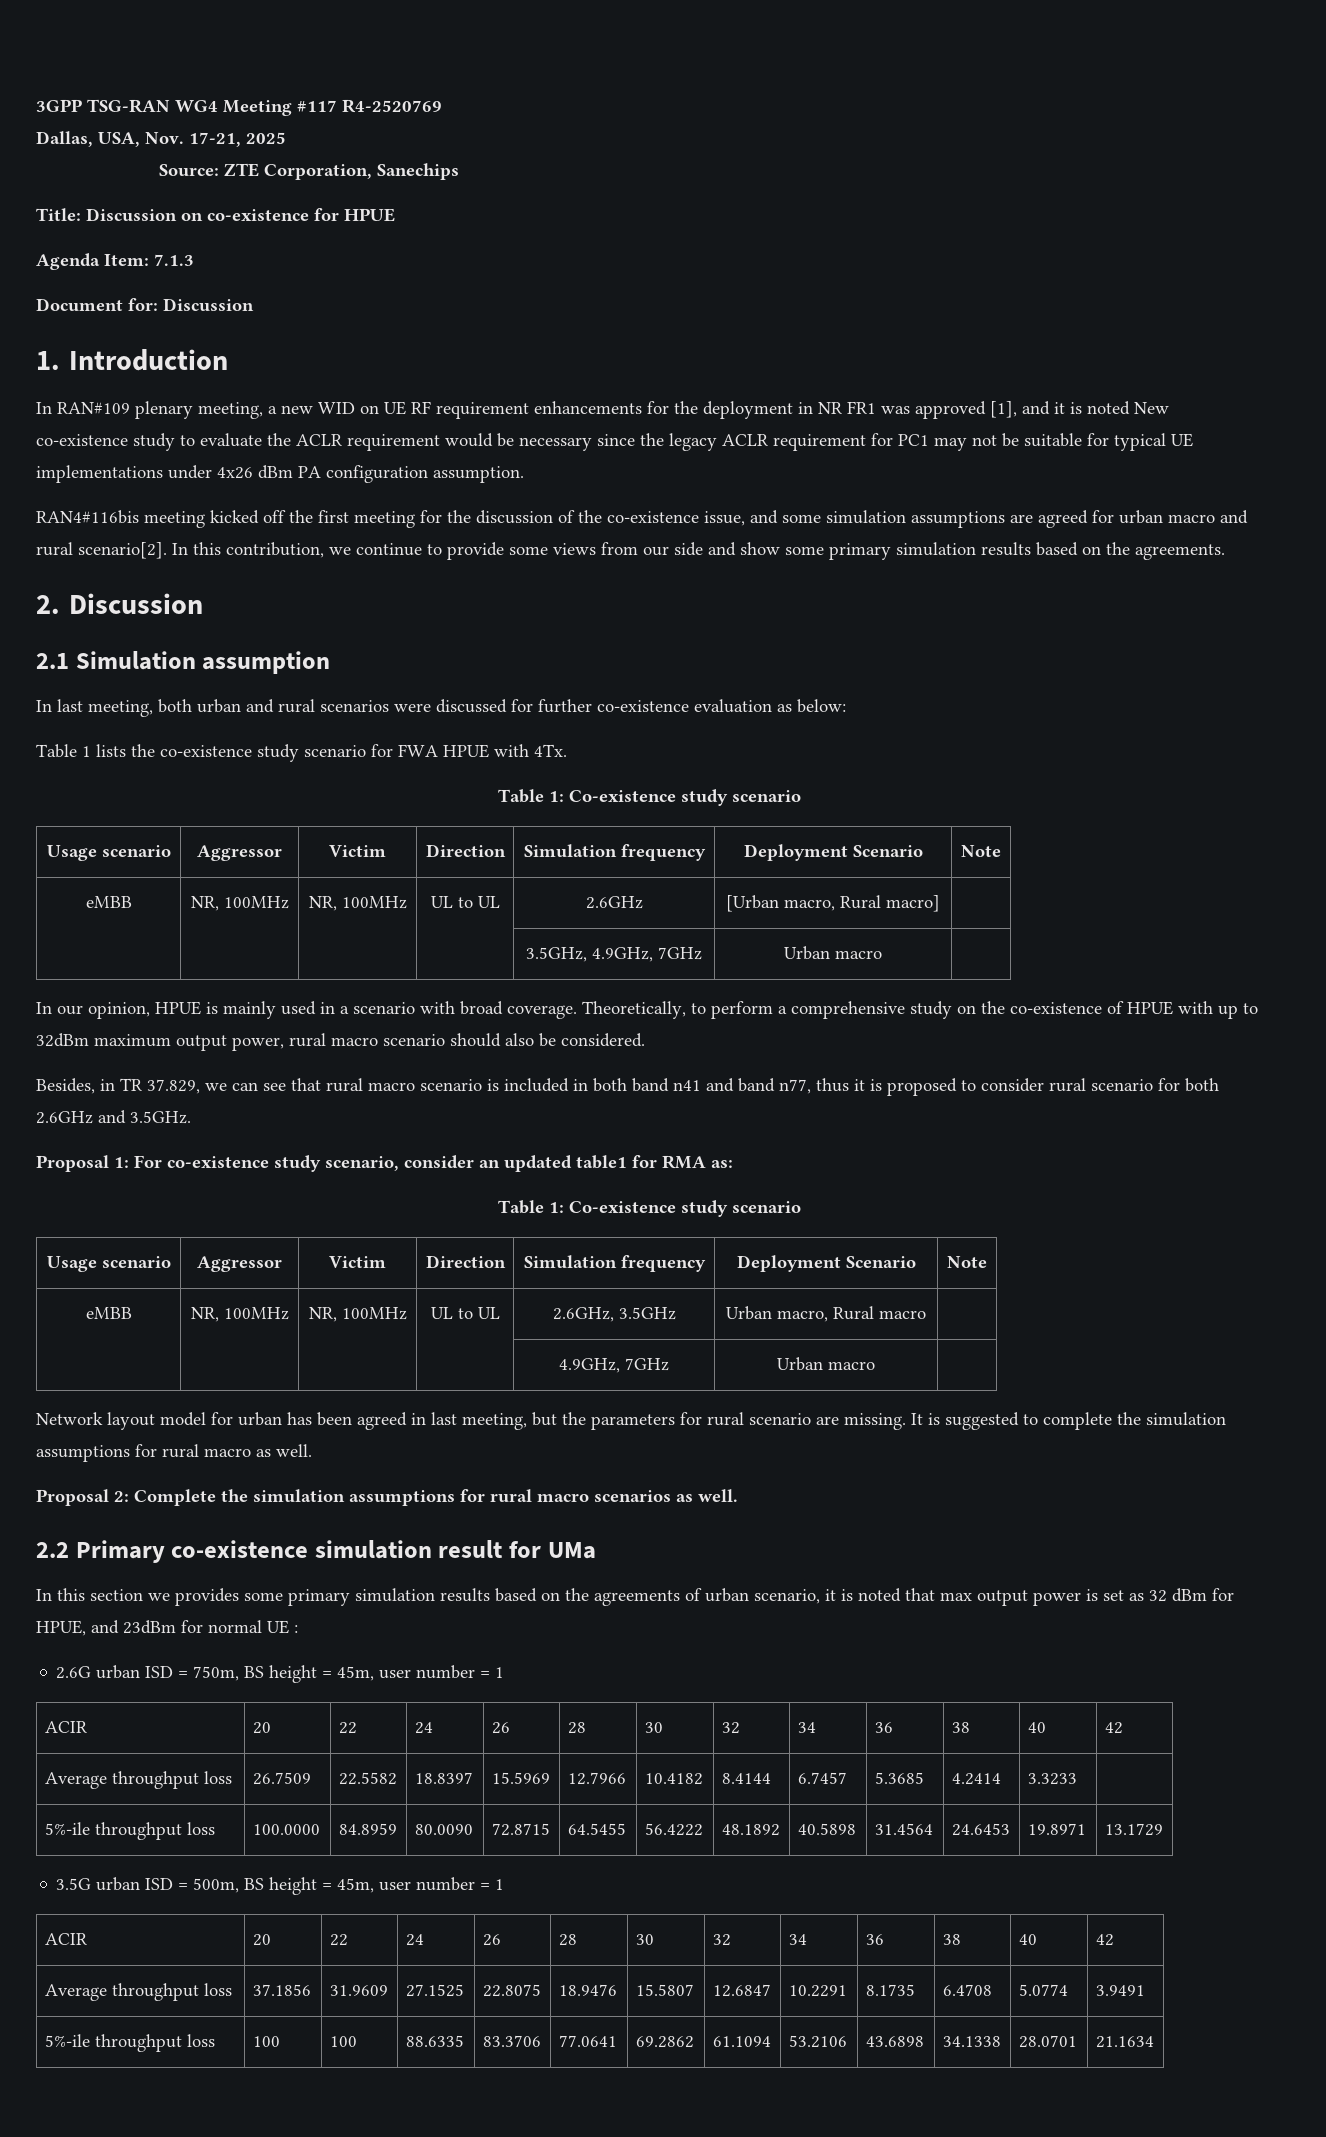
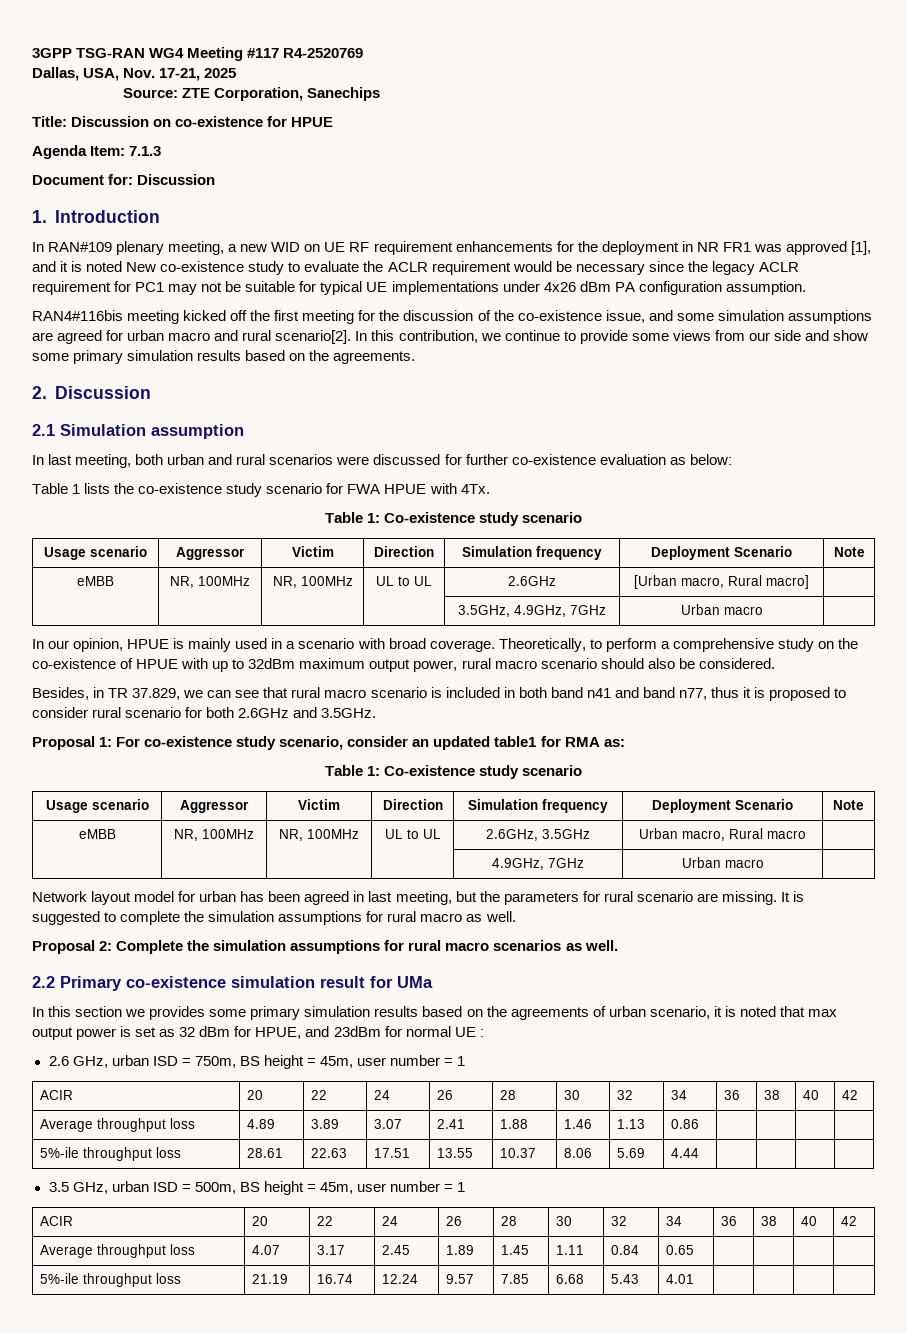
- 2.6G urban ISD = 750m, BS height = 45m, user number = 1
+ 2.6 GHz, urban ISD = 750m, BS height = 45m, user number = 1
- Average throughput loss | 26.7509 | 22.5582 | 18.8397 | 15.5969 | 12.7966 | 10.4182 | 8.4144 | 6.7457 | 5.3685 | 4.2414 | 3.3233 |
- 5%-ile throughput loss | 100.0000 | 84.8959 | 80.0090 | 72.8715 | 64.5455 | 56.4222 | 48.1892 | 40.5898 | 31.4564 | 24.6453 | 19.8971 | 13.1729
- 3.5G urban ISD = 500m, BS height = 45m, user number = 1
+ Average throughput loss | 4.89 | 3.89 | 3.07 | 2.41 | 1.88 | 1.46 | 1.13 | 0.86 | | | |
+ 5%-ile throughput loss | 28.61 | 22.63 | 17.51 | 13.55 | 10.37 | 8.06 | 5.69 | 4.44 | | | |
+ 3.5 GHz, urban ISD = 500m, BS height = 45m, user number = 1
- Average throughput loss | 37.1856 | 31.9609 | 27.1525 | 22.8075 | 18.9476 | 15.5807 | 12.6847 | 10.2291 | 8.1735 | 6.4708 | 5.0774 | 3.9491
- 5%-ile throughput loss | 100 | 100 | 88.6335 | 83.3706 | 77.0641 | 69.2862 | 61.1094 | 53.2106 | 43.6898 | 34.1338 | 28.0701 | 21.1634
+ Average throughput loss | 4.07 | 3.17 | 2.45 | 1.89 | 1.45 | 1.11 | 0.84 | 0.65 | | | |
+ 5%-ile throughput loss | 21.19 | 16.74 | 12.24 | 9.57 | 7.85 | 6.68 | 5.43 | 4.01 | | | |

